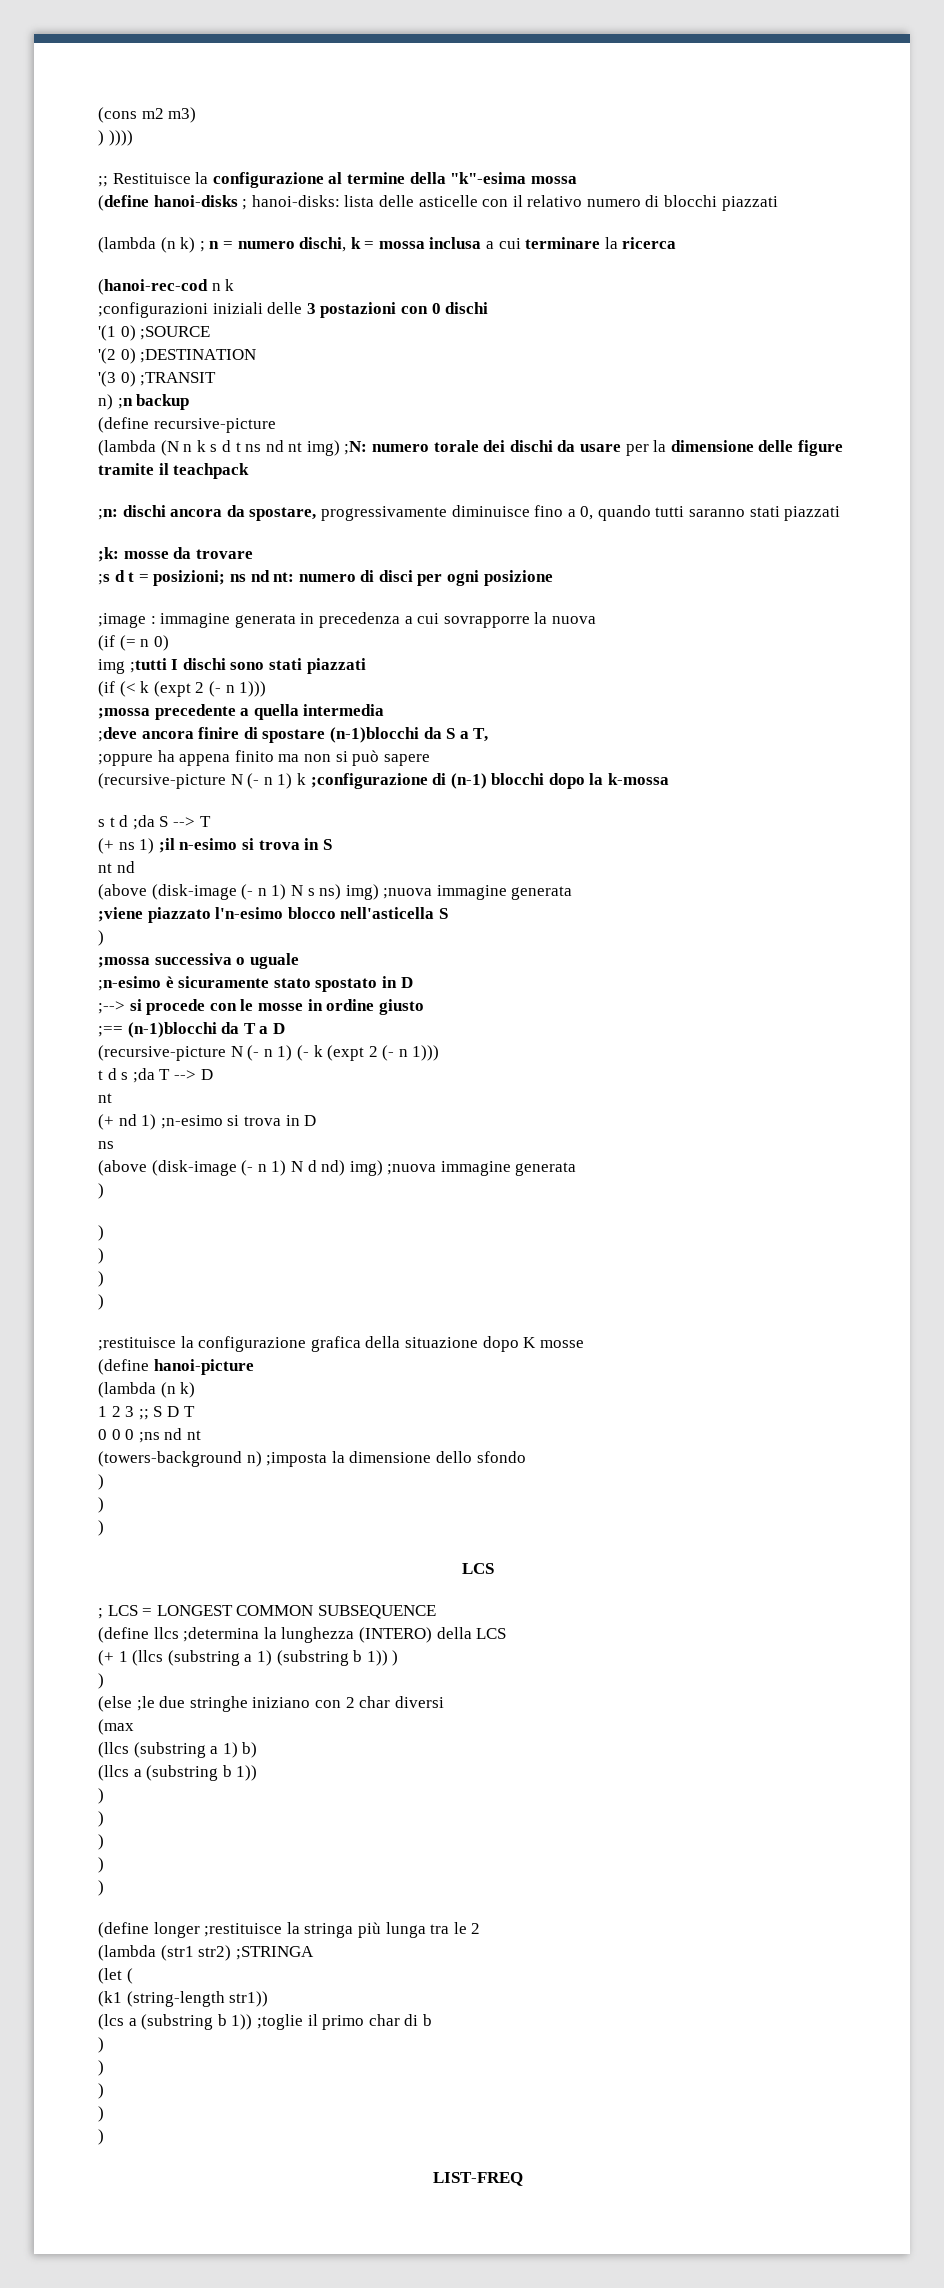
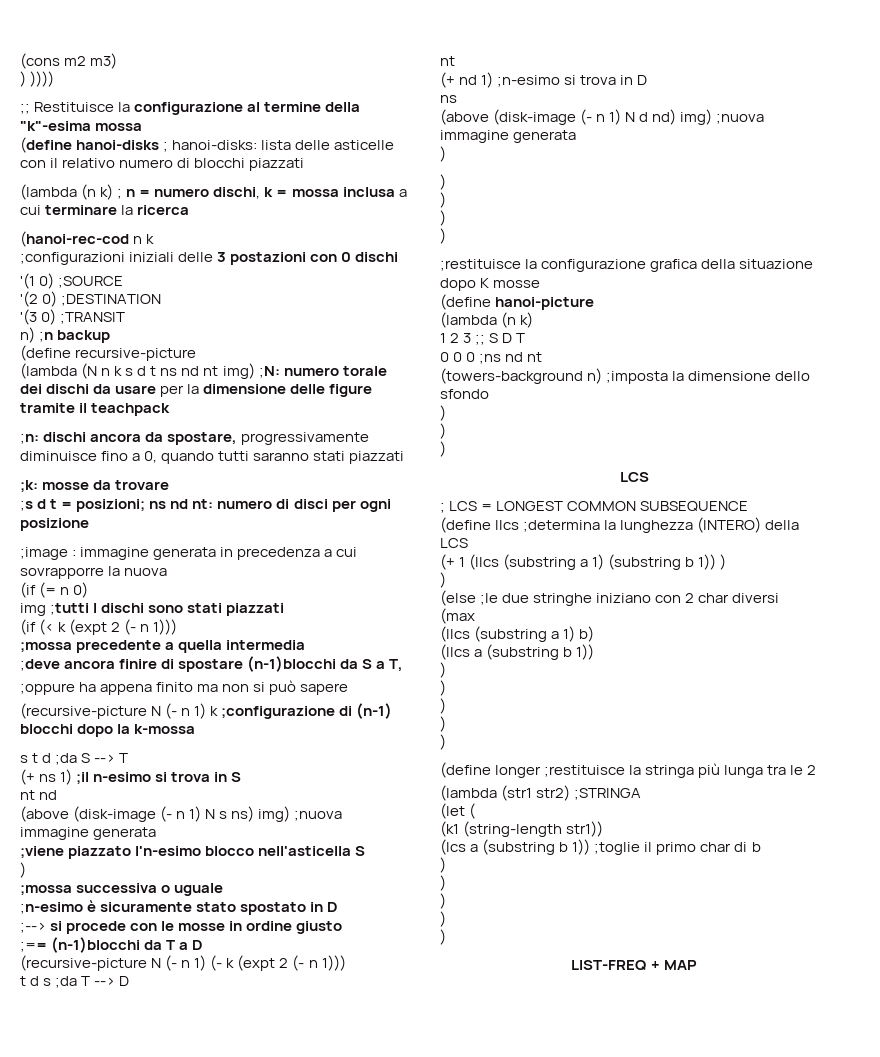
- LIST-FREQ
+ LIST-FREQ + MAP

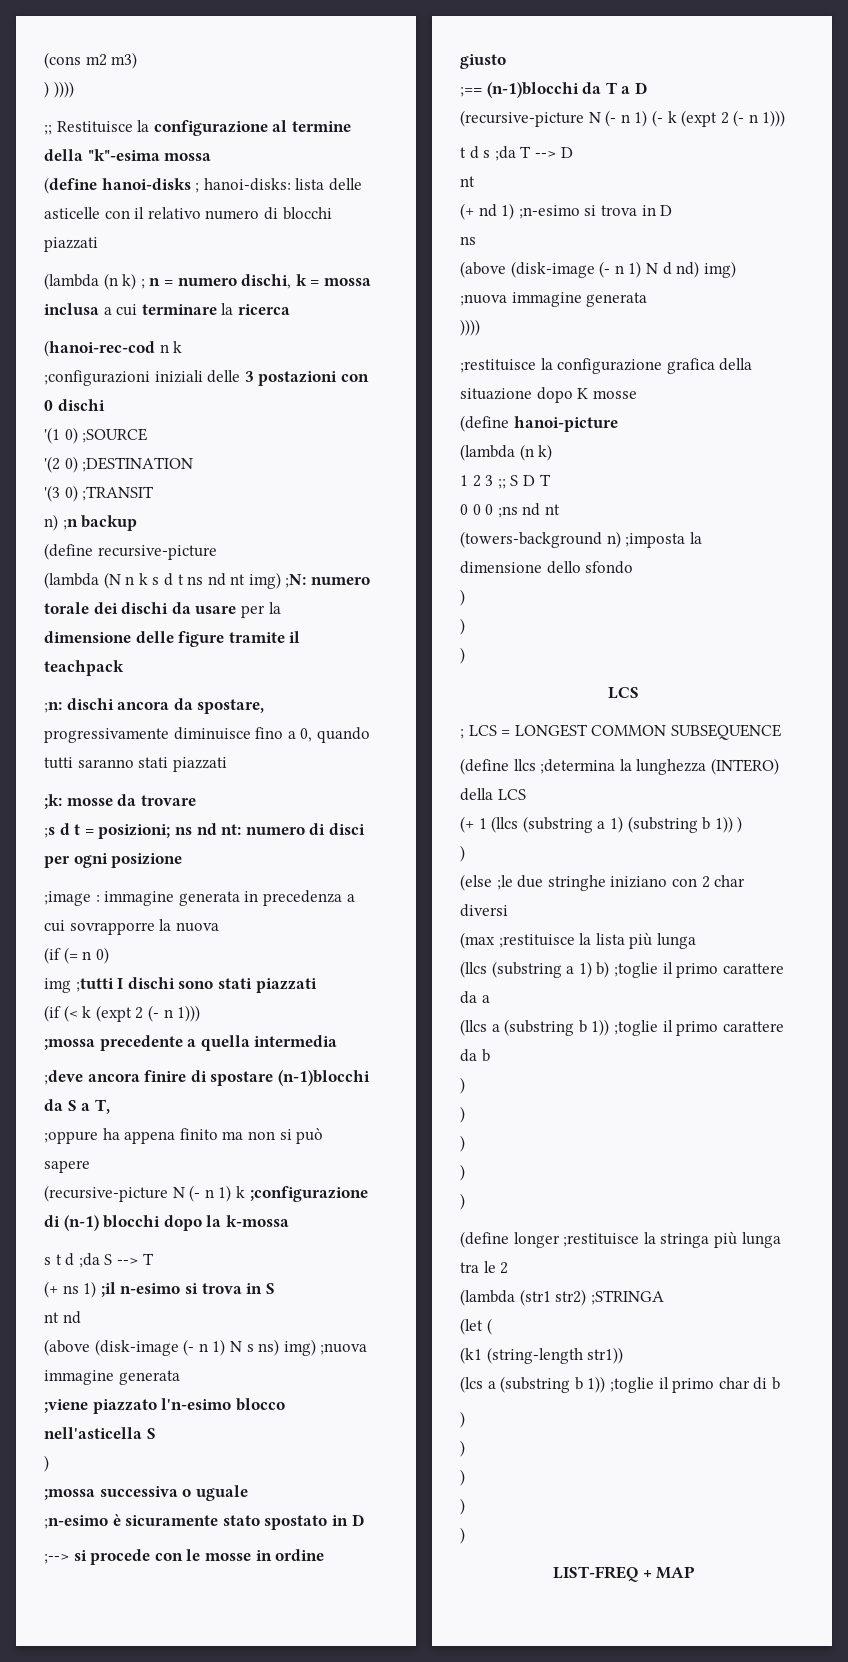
  (above (disk-image (- n 1) N d nd) img) ;nuova immagine generata
- )
- )
- )
- )
- )
+ ))))
- (max
+ (max ;restituisce la lista più lunga
- (llcs (substring a 1) b)
+ (llcs (substring a 1) b) ;toglie il primo carattere da a
- (llcs a (substring b 1))
+ (llcs a (substring b 1)) ;toglie il primo carattere da b

